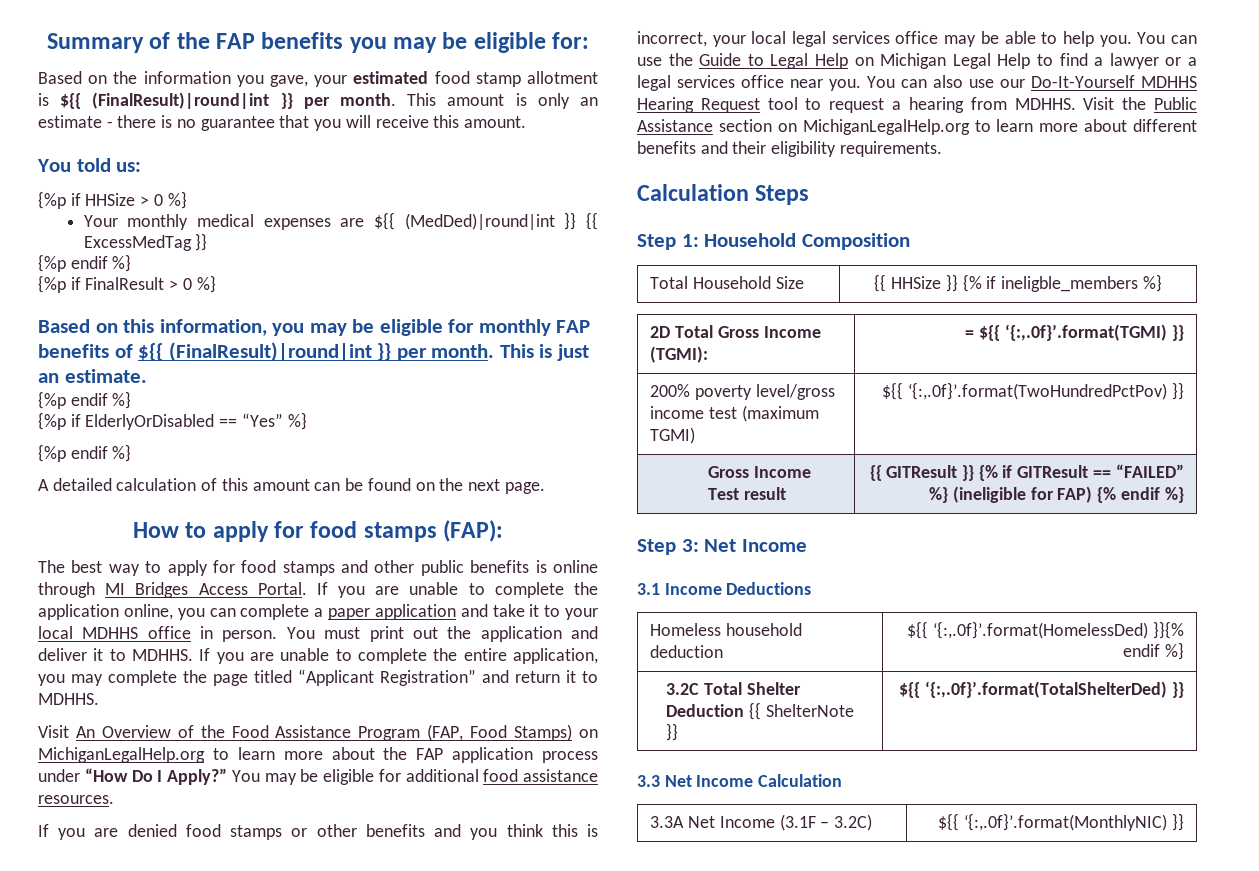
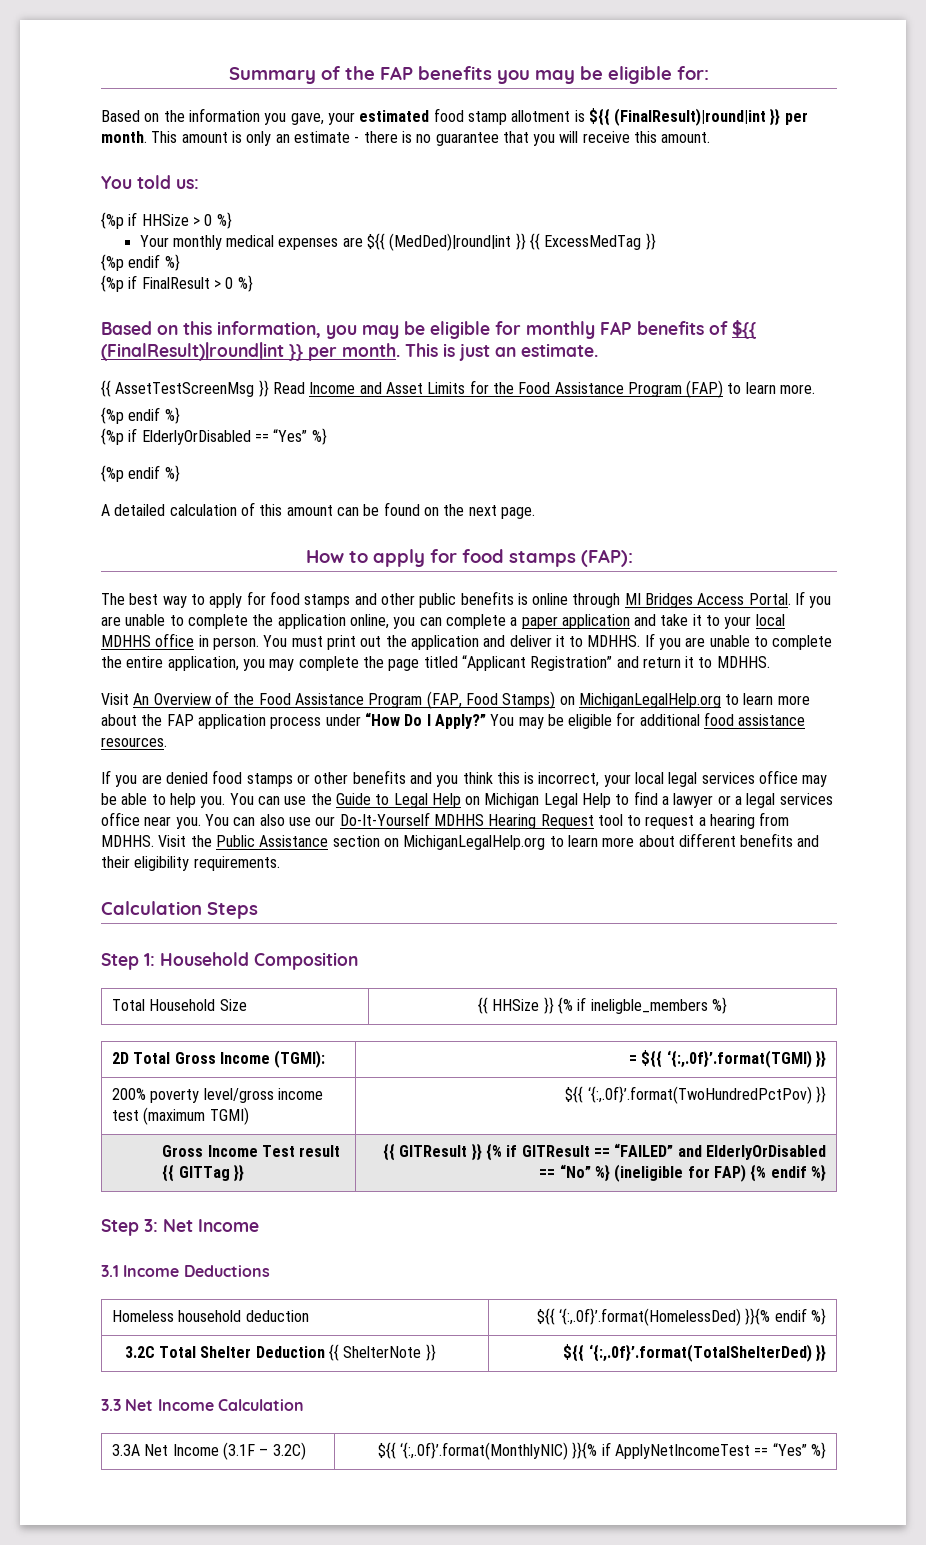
+ {{ AssetTestScreenMsg }} Read Income and Asset Limits for the Food Assistance Program (FAP) to learn more.
- Gross Income Test result | {{ GITResult }} {% if GITResult == “FAILED” %} (ineligible for FAP) {% endif %}
+ Gross Income Test result {{ GITTag }} | {{ GITResult }} {% if GITResult == “FAILED” and ElderlyOrDisabled == “No” %} (ineligible for FAP) {% endif %}
- 3.3A Net Income (3.1F – 3.2C) | ${{ ‘{:,.0f}’.format(MonthlyNIC) }}
+ 3.3A Net Income (3.1F – 3.2C) | ${{ ‘{:,.0f}’.format(MonthlyNIC) }}{% if ApplyNetIncomeTest == “Yes” %}

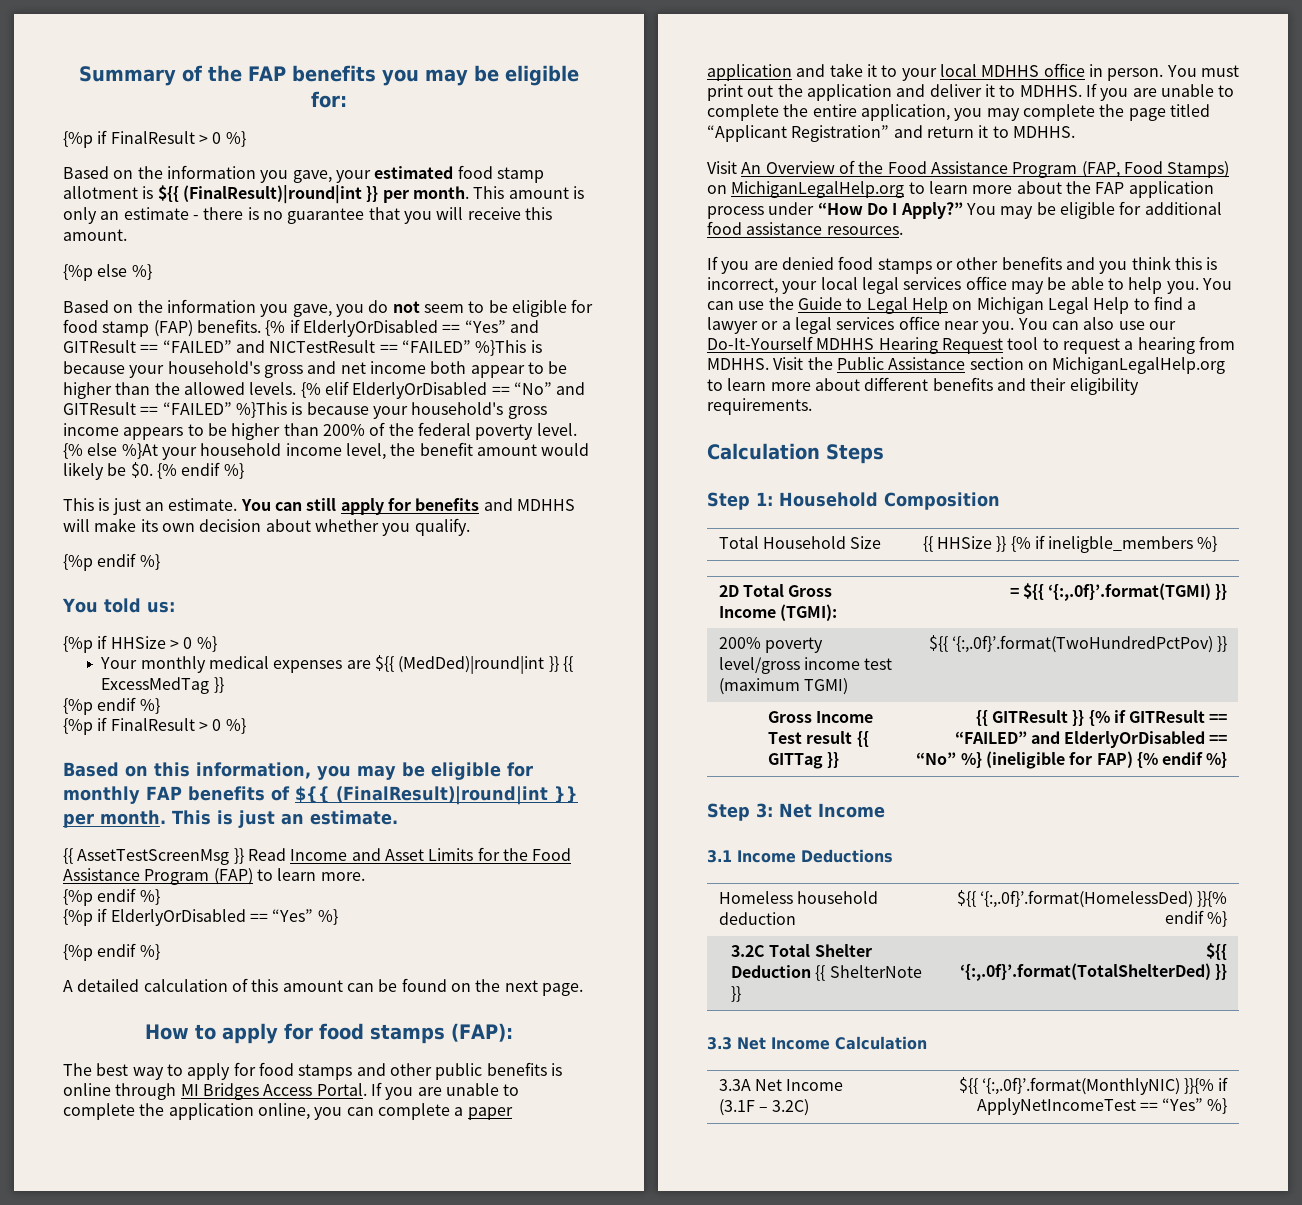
  Summary of the FAP benefits you may be eligible for:
+ {%p if FinalResult > 0 %}
+ {%p else %}
+ Based on the information you gave, you do not seem to be eligible for food stamp (FAP) benefits. {% if ElderlyOrDisabled == “Yes” and GITResult == “FAILED” and NICTestResult == “FAILED” %}This is because your household's gross and net income both appear to be higher than the allowed levels. {% elif ElderlyOrDisabled == “No” and GITResult == “FAILED” %}This is because your household's gross income appears to be higher than 200% of the federal poverty level. {% else %}At your household income level, the benefit amount would likely be $0. {% endif %}
+ This is just an estimate. You can still apply for benefits and MDHHS will make its own decision about whether you qualify.
+ {%p endif %}

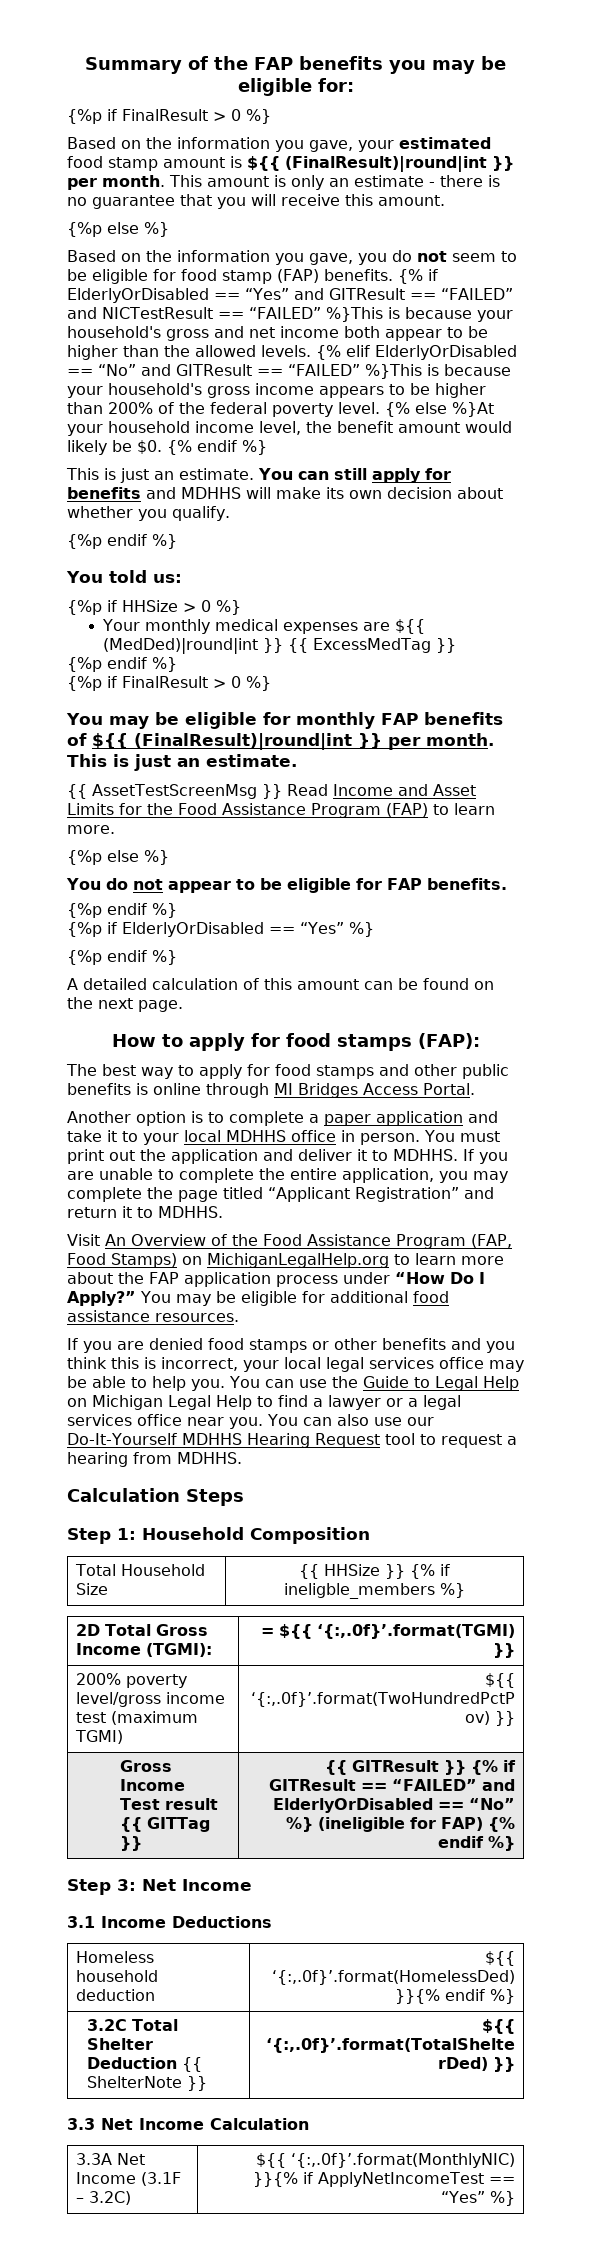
- Based on the information you gave, your estimated food stamp allotment is ${{ (FinalResult)|round|int }} per month.
+ Based on the information you gave, your estimated food stamp amount is ${{ (FinalResult)|round|int }} per month.
- Based on this information, you may be eligible for monthly FAP benefits of ${{ (FinalResult)|round|int }} per month.
+ You may be eligible for monthly FAP benefits of ${{ (FinalResult)|round|int }} per month.
  {{ AssetTestScreenMsg }} Read Income and Asset Limits for the Food Assistance Program (FAP) to learn more.
+ {%p else %}
+ You do not appear to be eligible for FAP benefits.
- The best way to apply for food stamps and other public benefits is online through MI Bridges Access Portal. If you are unable to complete the application online, you can complete a paper application and take it to your local MDHHS office in person.
+ The best way to apply for food stamps and other public benefits is online through MI Bridges Access Portal.
+ Another option is to complete a paper application and take it to your local MDHHS office in person.
- Visit the Public Assistance section on MichiganLegalHelp.org to learn more about different benefits and their eligibility requirements.

